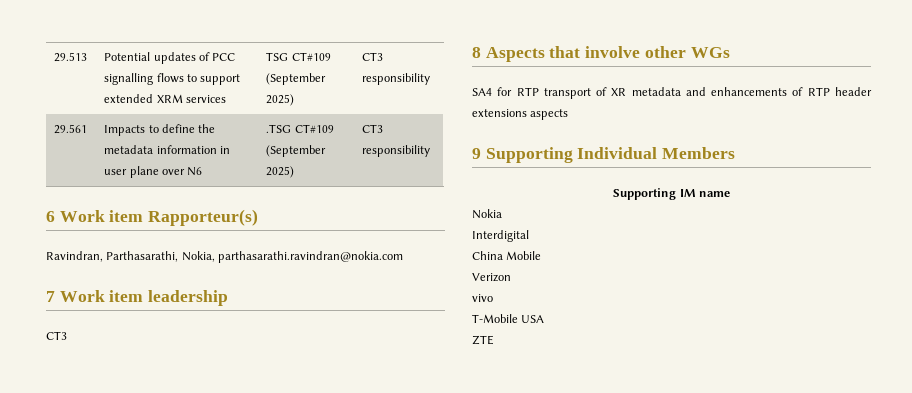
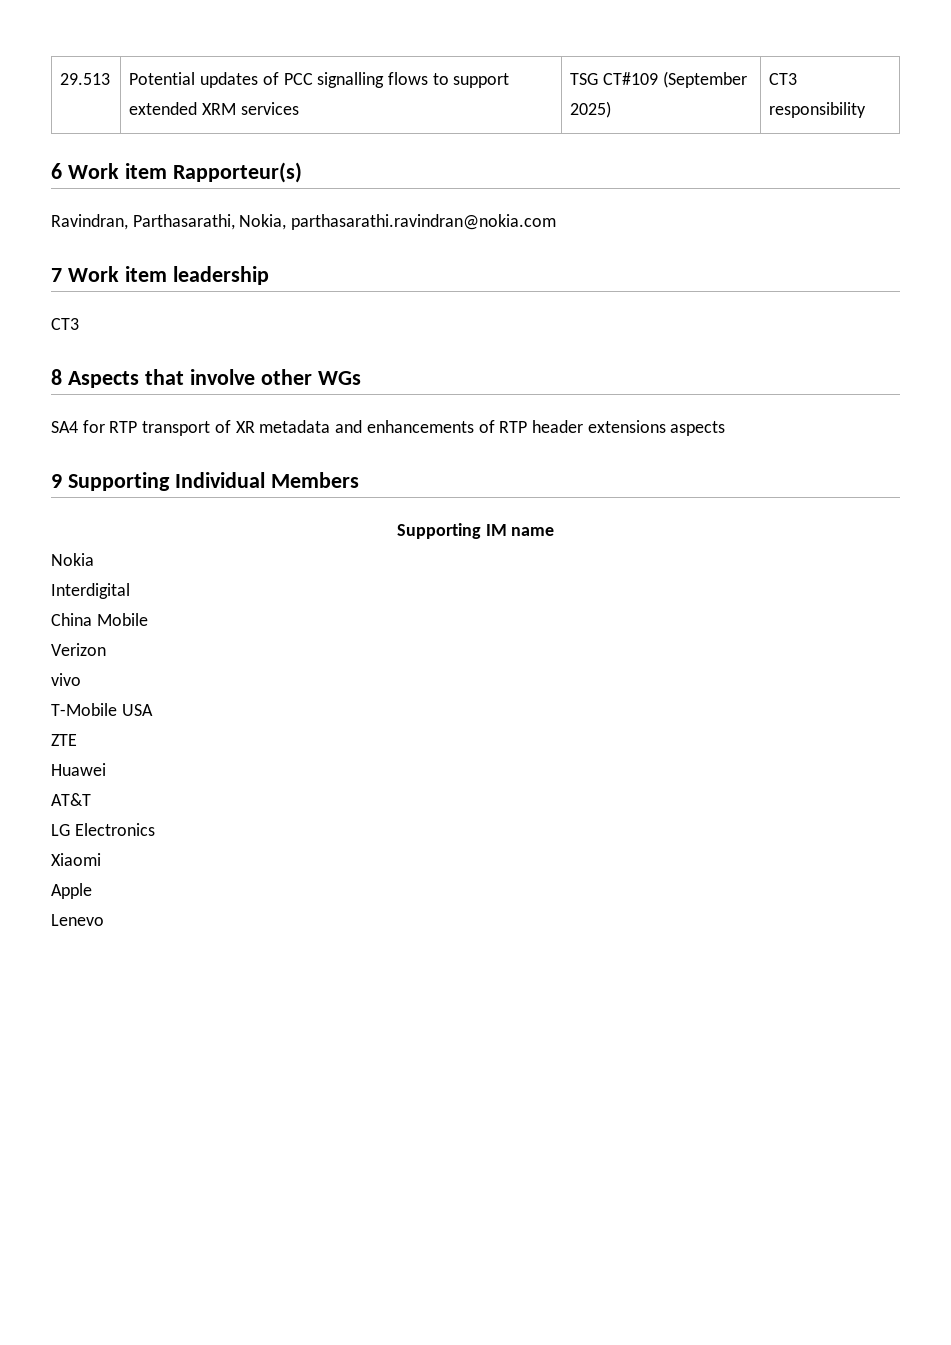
- 29.561 | Impacts to define the metadata information in user plane over N6 | .TSG CT#109 (September 2025) | CT3 responsibility
+ Huawei
+ AT&T
+ LG Electronics
+ Xiaomi
+ Apple
+ Lenevo

